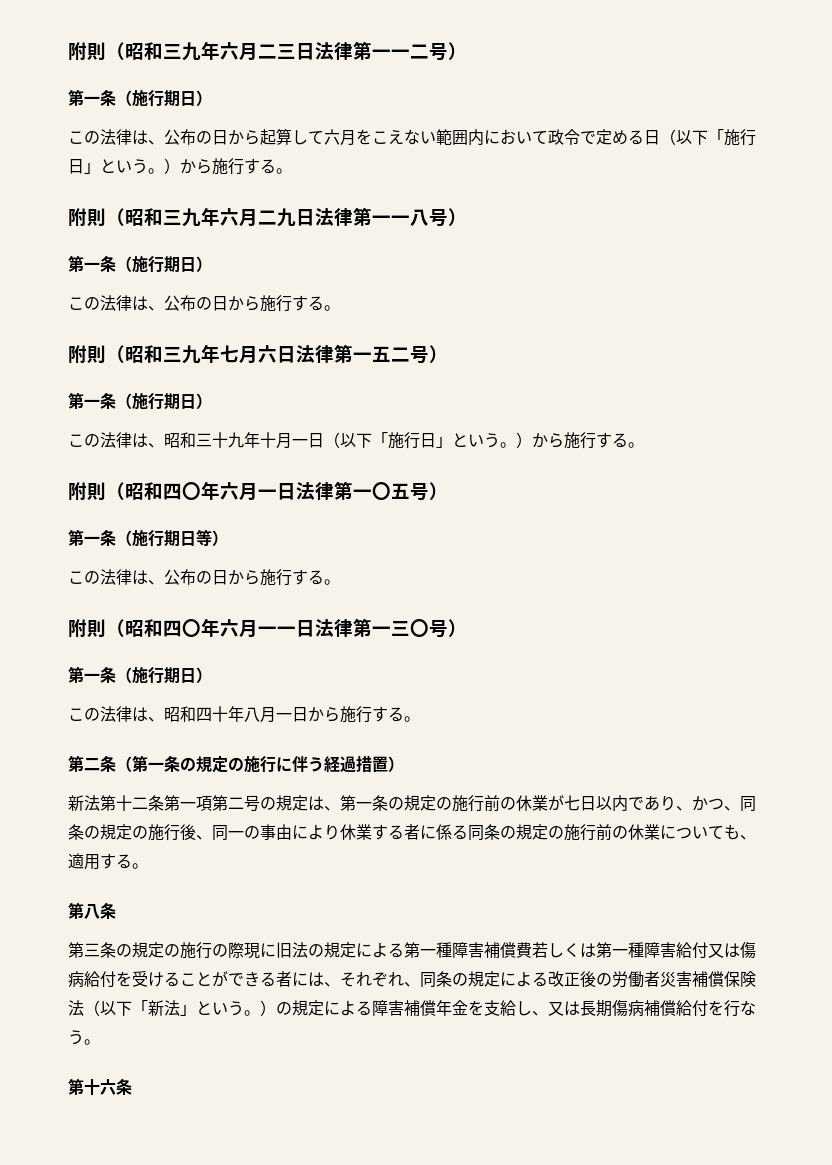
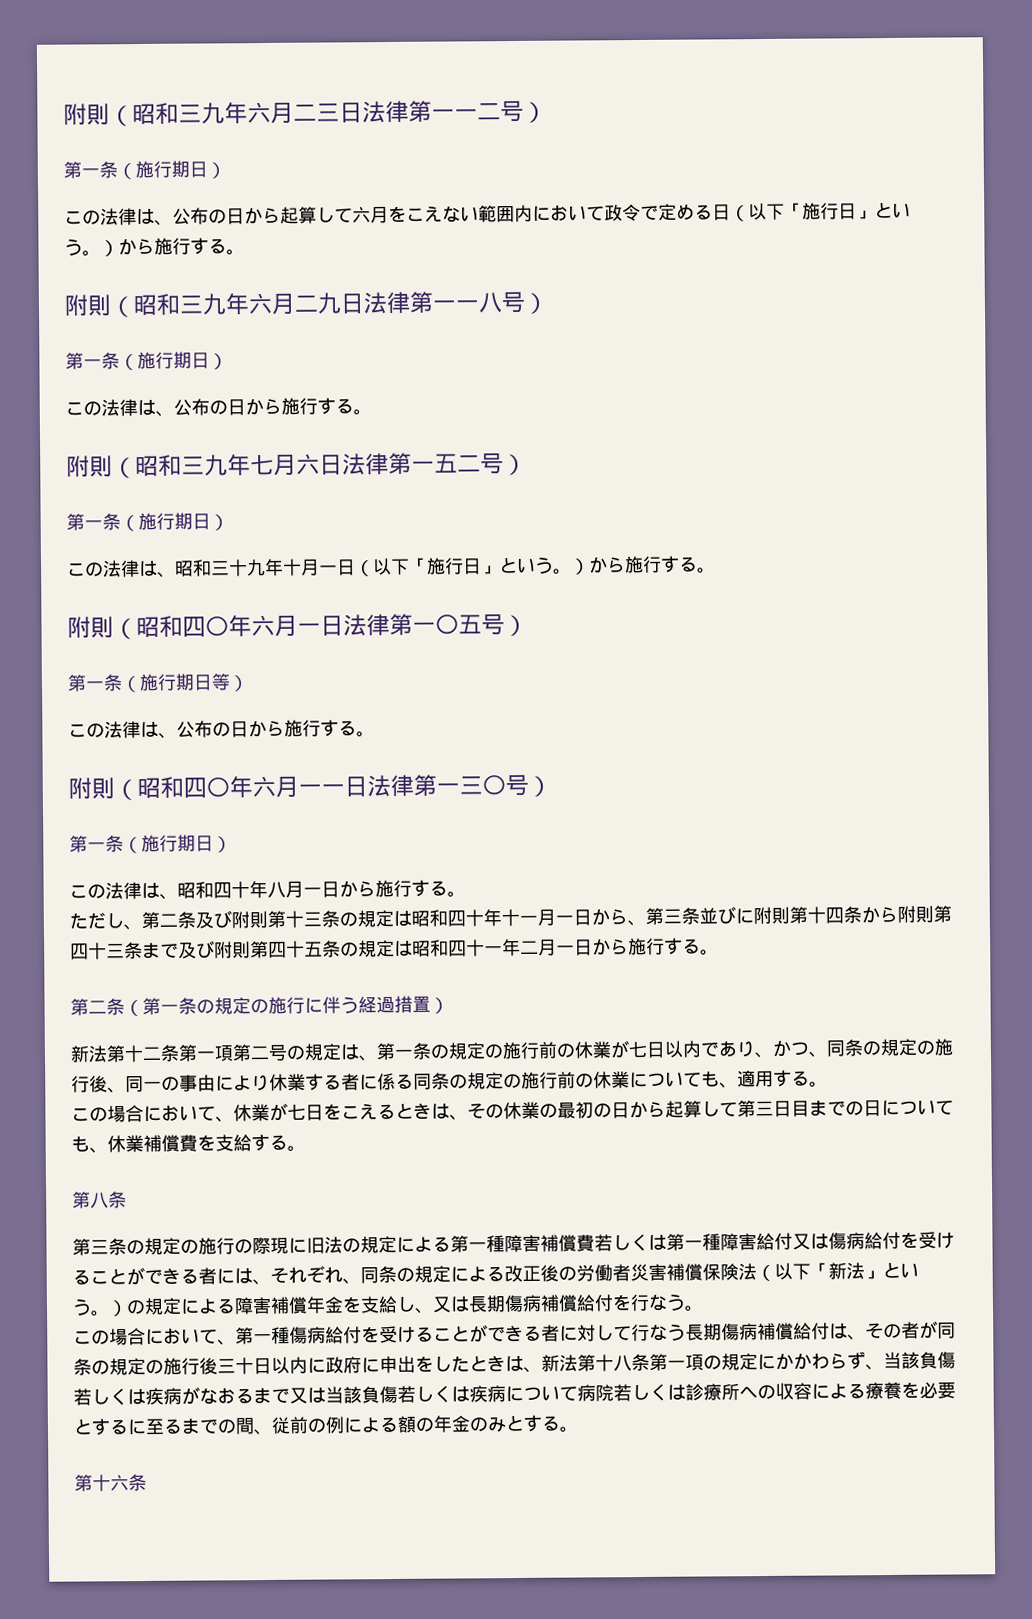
+ ただし、第二条及び附則第十三条の規定は昭和四十年十一月一日から、第三条並びに附則第十四条から附則第四十三条まで及び附則第四十五条の規定は昭和四十一年二月一日から施行する。
+ この場合において、休業が七日をこえるときは、その休業の最初の日から起算して第三日目までの日についても、休業補償費を支給する。
+ この場合において、第一種傷病給付を受けることができる者に対して行なう長期傷病補償給付は、その者が同条の規定の施行後三十日以内に政府に申出をしたときは、新法第十八条第一項の規定にかかわらず、当該負傷若しくは疾病がなおるまで又は当該負傷若しくは疾病について病院若しくは診療所への収容による療養を必要とするに至るまでの間、従前の例による額の年金のみとする。

